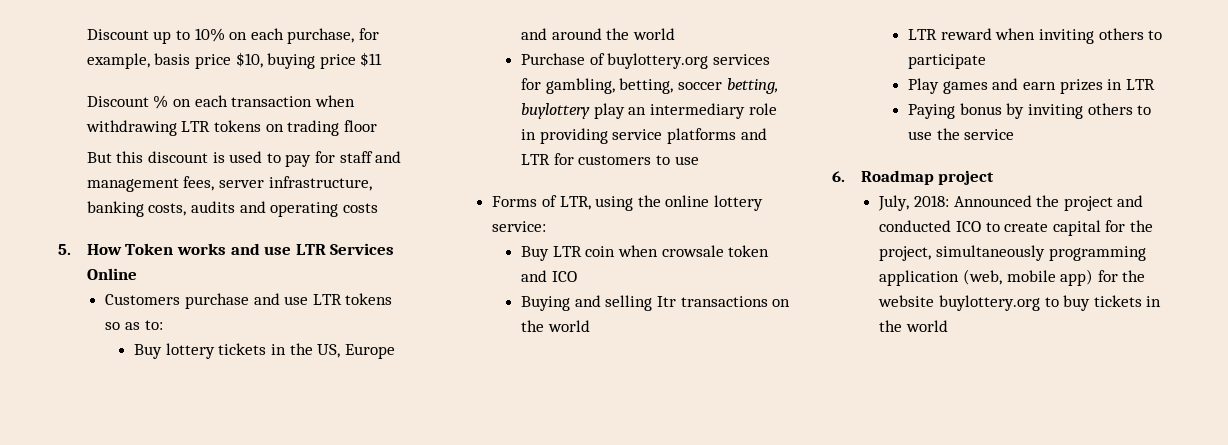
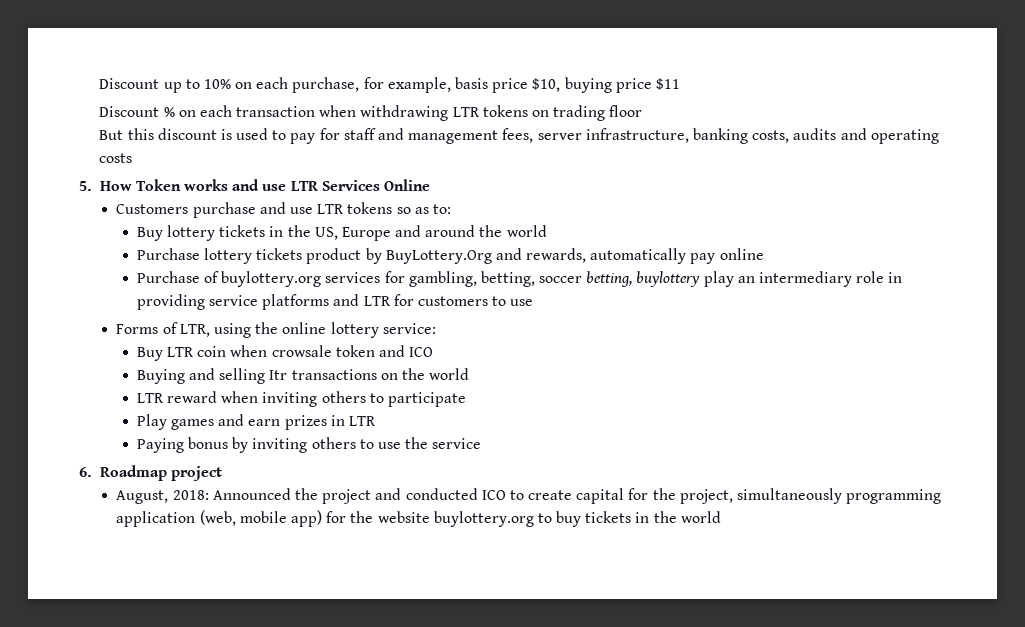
+ Purchase lottery tickets product by BuyLottery.Org and rewards, automatically pay online
- July, 2018: Announced the project and conducted ICO to create capital for the project, simultaneously programming application (web, mobile app) for the website buylottery.org to buy tickets in the world
+ August, 2018: Announced the project and conducted ICO to create capital for the project, simultaneously programming application (web, mobile app) for the website buylottery.org to buy tickets in the world

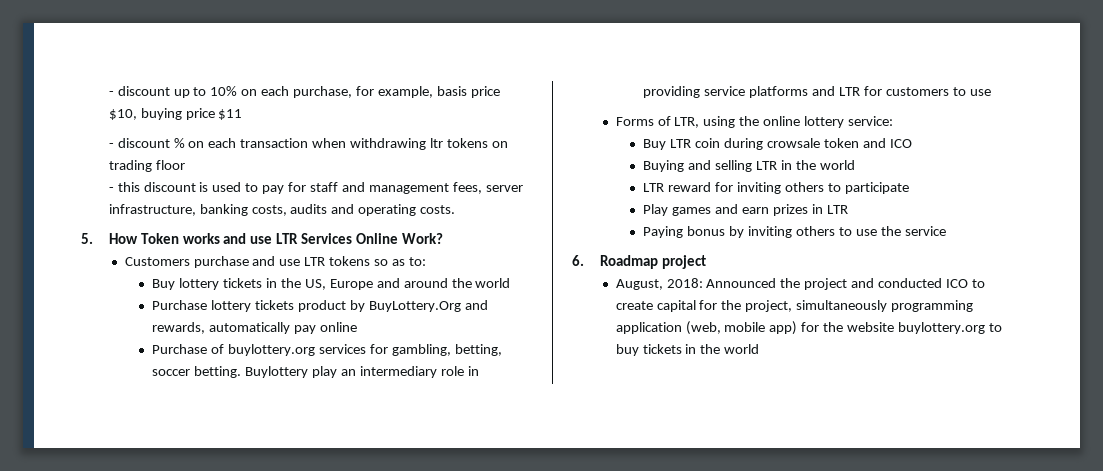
- Discount up to 10% on each purchase, for example, basis price $10, buying price $11
+ - discount up to 10% on each purchase, for example, basis price $10, buying price $11
- Discount % on each transaction when withdrawing LTR tokens on trading floor
+ - discount % on each transaction when withdrawing ltr tokens on trading floor
- But this discount is used to pay for staff and management fees, server infrastructure, banking costs, audits and operating costs
+ - this discount is used to pay for staff and management fees, server infrastructure, banking costs, audits and operating costs.
- 5. How Token works and use LTR Services Online
+ 5. How Token works and use LTR Services Online Work?
- Purchase of buylottery.org services for gambling, betting, soccer betting, buylottery play an intermediary role in providing service platforms and LTR for customers to use
+ Purchase of buylottery.org services for gambling, betting, soccer betting. Buylottery play an intermediary role in providing service platforms and LTR for customers to use
- Buy LTR coin when crowsale token and ICO
+ Buy LTR coin during crowsale token and ICO
- Buying and selling Itr transactions on the world
+ Buying and selling LTR in the world
- LTR reward when inviting others to participate
+ LTR reward for inviting others to participate

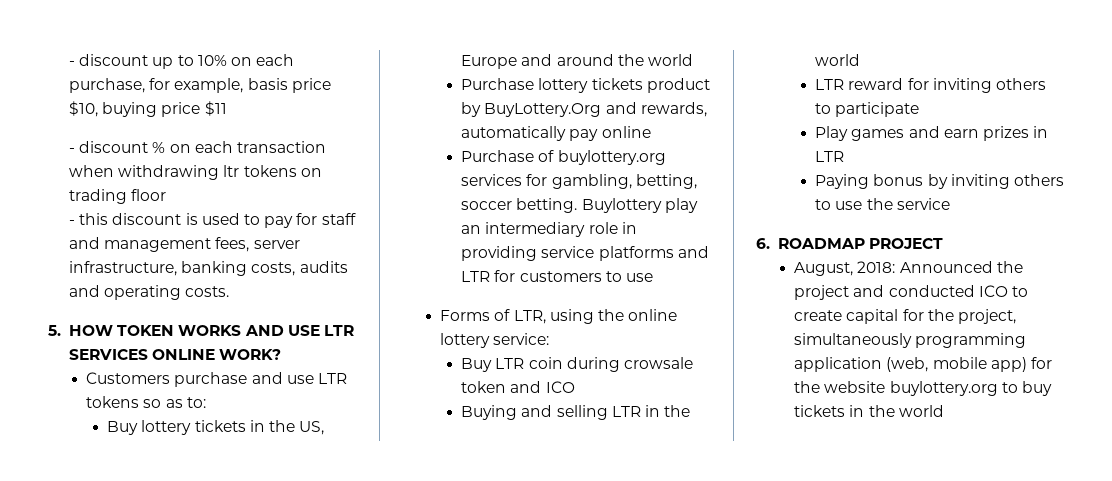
- 5. How Token works and use LTR Services Online Work?
+ 5. HOW TOKEN WORKS AND USE LTR SERVICES ONLINE WORK?
- 6. Roadmap project
+ 6. ROADMAP PROJECT

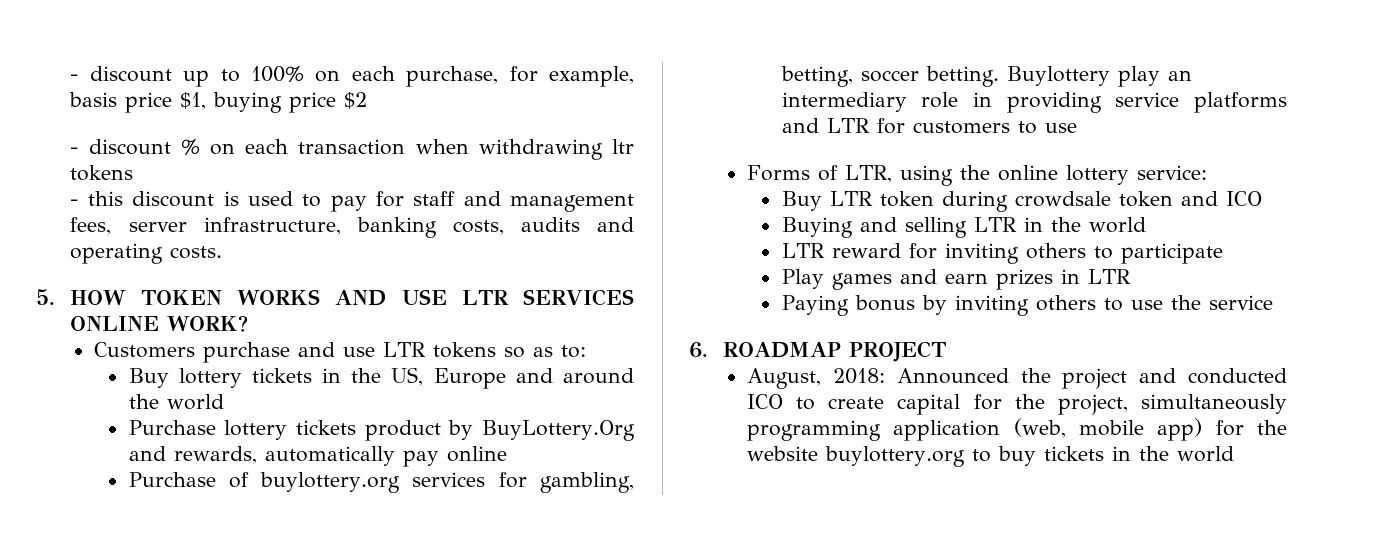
- - discount up to 10% on each purchase, for example, basis price $10, buying price $11
+ - discount up to 100% on each purchase, for example, basis price $1, buying price $2
- - discount % on each transaction when withdrawing ltr tokens on trading floor
+ - discount % on each transaction when withdrawing ltr tokens
- Buy LTR coin during crowsale token and ICO
+ Buy LTR token during crowdsale token and ICO

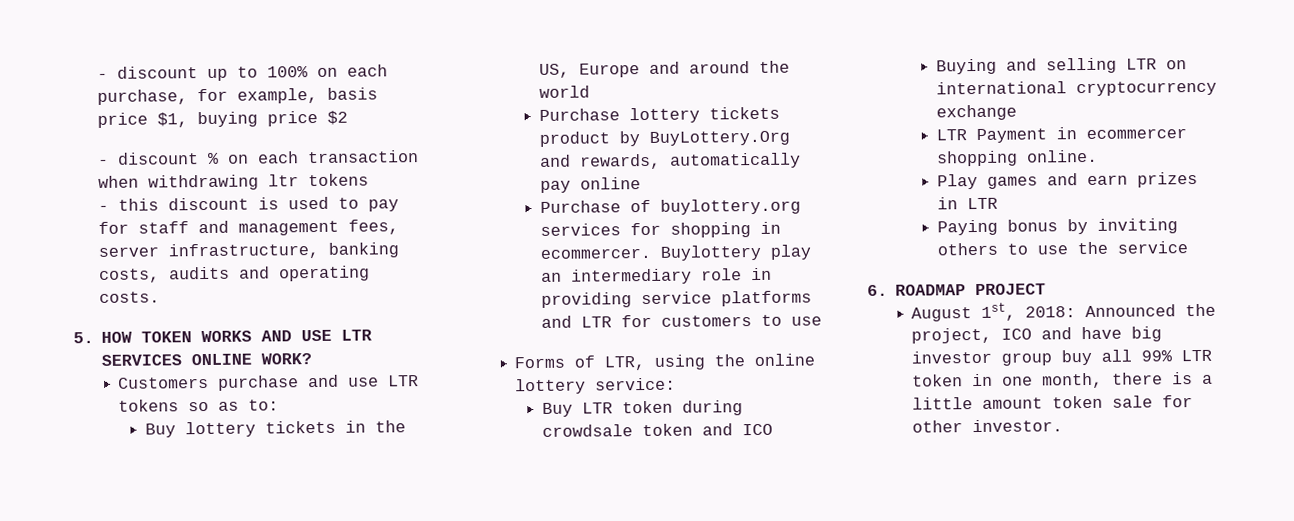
- Purchase of buylottery.org services for gambling, betting, soccer betting.
+ Purchase of buylottery.org services for shopping in ecommercer.
- Buying and selling LTR in the world
- LTR reward for inviting others to participate
+ Buying and selling LTR on international cryptocurrency exchange
+ LTR Payment in ecommercer shopping online.
- August, 2018: Announced the project and conducted ICO to create capital for the project, simultaneously programming application (web, mobile app) for the website buylottery.org to buy tickets in the world
+ August 1st, 2018: Announced the project, ICO and have big investor group buy all 99% LTR token in one month, there is a little amount token sale for other investor.

